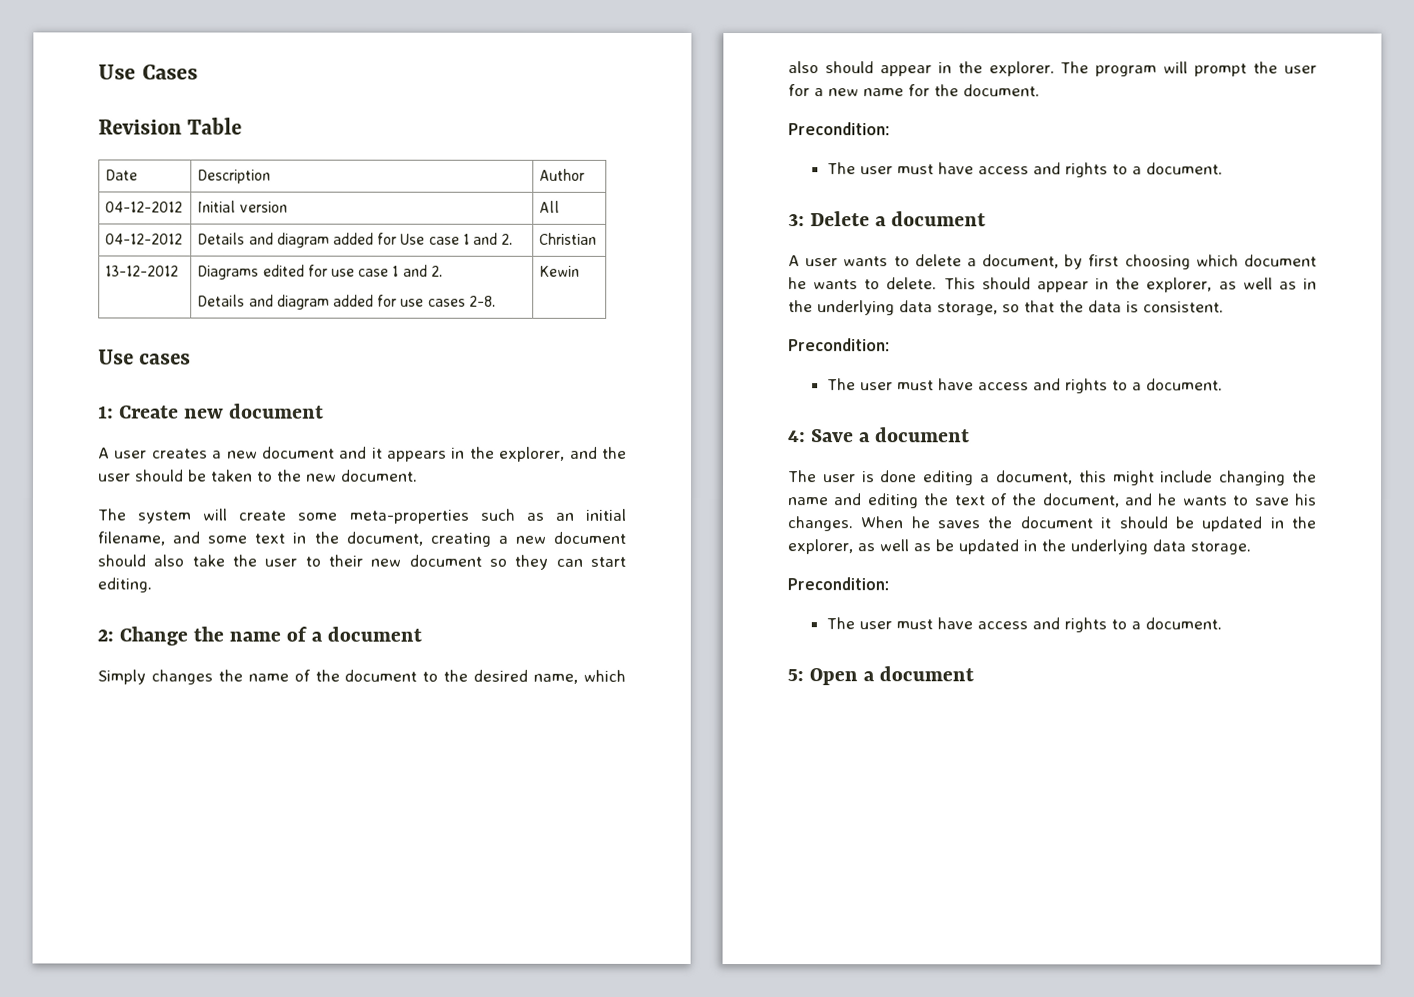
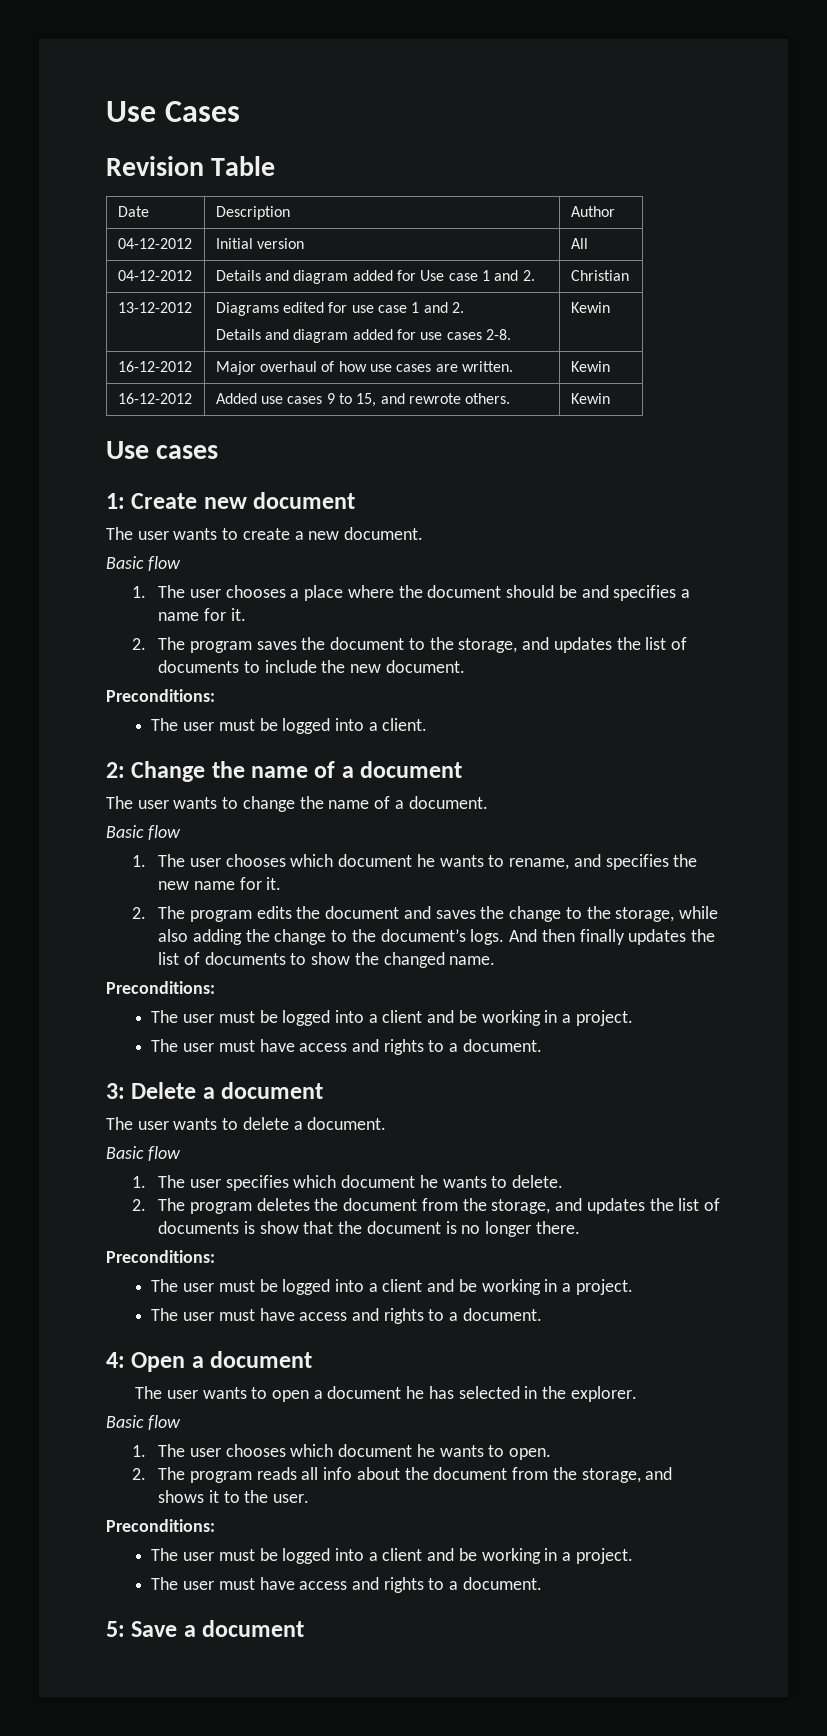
+ 16-12-2012 | Major overhaul of how use cases are written. | Kewin
+ 16-12-2012 | Added use cases 9 to 15, and rewrote others. | Kewin
- A user creates a new document and it appears in the explorer, and the user should be taken to the new document.
- The system will create some meta-properties such as an initial filename, and some text in the document, creating a new document should also take the user to their new document so they can start editing.
+ The user wants to create a new document.
+ Basic flow
+ 1. The user chooses a place where the document should be and specifies a name for it.
+ 2. The program saves the document to the storage, and updates the list of documents to include the new document.
+ Preconditions:
+ The user must be logged into a client.
- Simply changes the name of the document to the desired name, which also should appear in the explorer. The program will prompt the user for a new name for the document.
- Precondition:
+ The user wants to change the name of a document.
+ Basic flow
+ 1. The user chooses which document he wants to rename, and specifies the new name for it.
+ 2. The program edits the document and saves the change to the storage, while also adding the change to the document’s logs. And then finally updates the list of documents to show the changed name.
+ Preconditions:
+ The user must be logged into a client and be working in a project.
- A user wants to delete a document, by first choosing which document he wants to delete. This should appear in the explorer, as well as in the underlying data storage, so that the data is consistent.
- Precondition:
+ The user wants to delete a document.
+ Basic flow
+ 1. The user specifies which document he wants to delete.
+ 2. The program deletes the document from the storage, and updates the list of documents is show that the document is no longer there.
+ Preconditions:
+ The user must be logged into a client and be working in a project.
- 4: Save a document
- The user is done editing a document, this might include changing the name and editing the text of the document, and he wants to save his changes. When he saves the document it should be updated in the explorer, as well as be updated in the underlying data storage.
- Precondition:
+ 4: Open a document
+ The user wants to open a document he has selected in the explorer.
+ Basic flow
+ 1. The user chooses which document he wants to open.
+ 2. The program reads all info about the document from the storage, and shows it to the user.
+ Preconditions:
+ The user must be logged into a client and be working in a project.
- 5: Open a document
+ 5: Save a document

